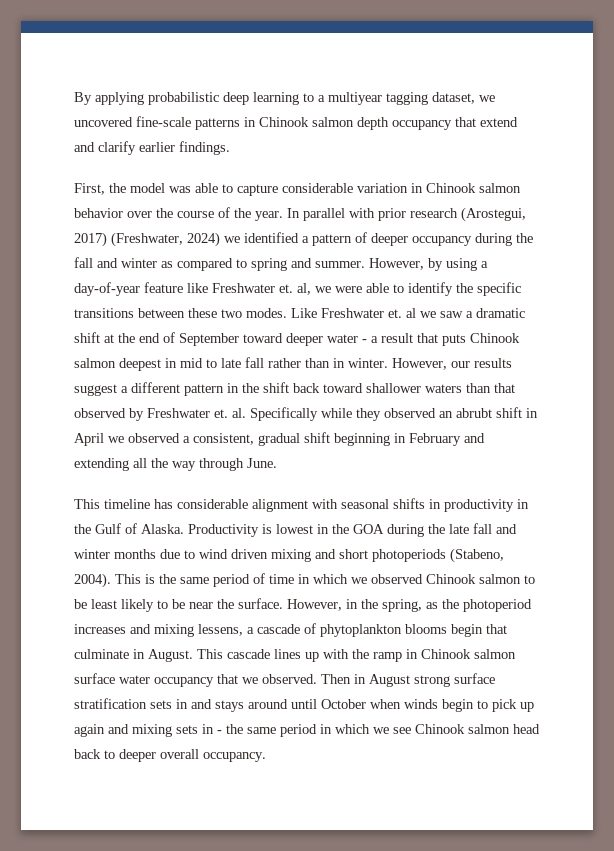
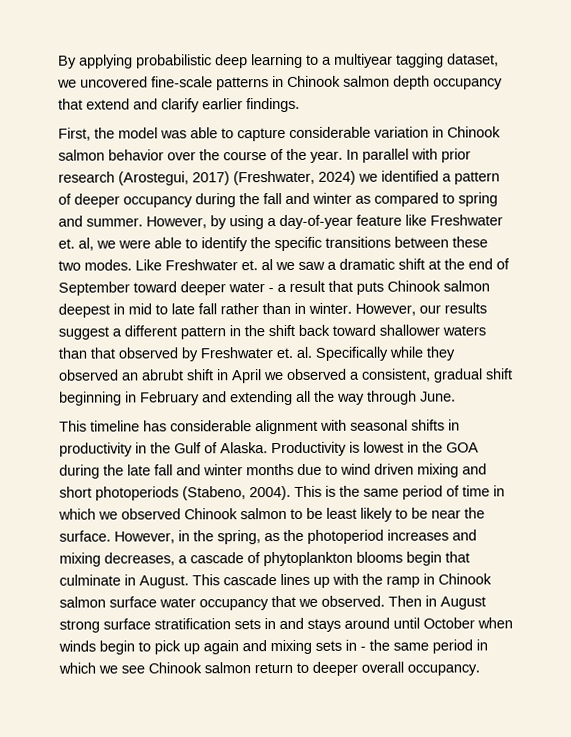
- However, in the spring, as the photoperiod increases and mixing lessens, a cascade of phytoplankton blooms begin that culminate in August.
+ However, in the spring, as the photoperiod increases and mixing decreases, a cascade of phytoplankton blooms begin that culminate in August.
- Then in August strong surface stratification sets in and stays around until October when winds begin to pick up again and mixing sets in - the same period in which we see Chinook salmon head back to deeper overall occupancy.
+ Then in August strong surface stratification sets in and stays around until October when winds begin to pick up again and mixing sets in - the same period in which we see Chinook salmon return to deeper overall occupancy.

